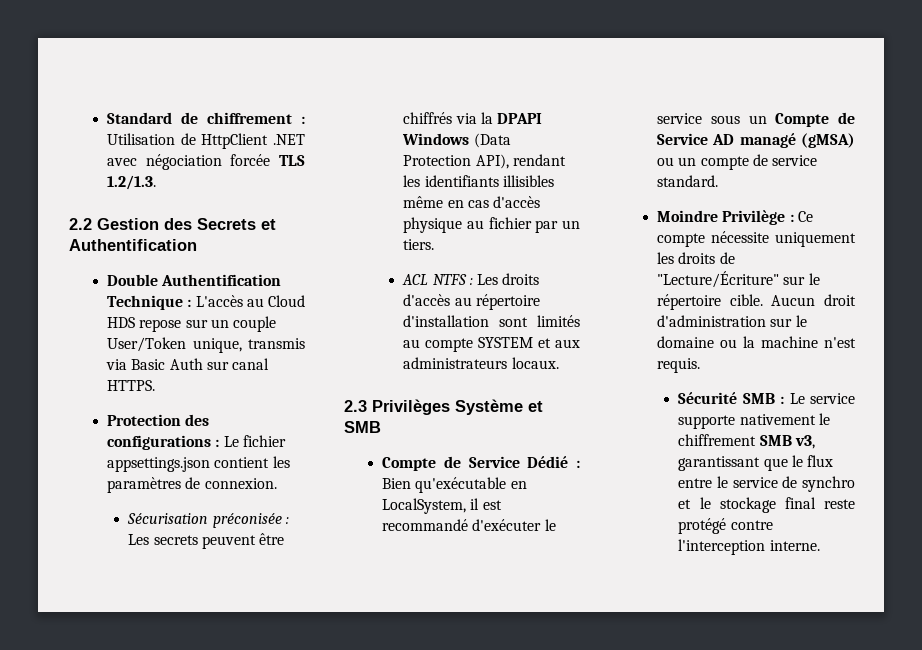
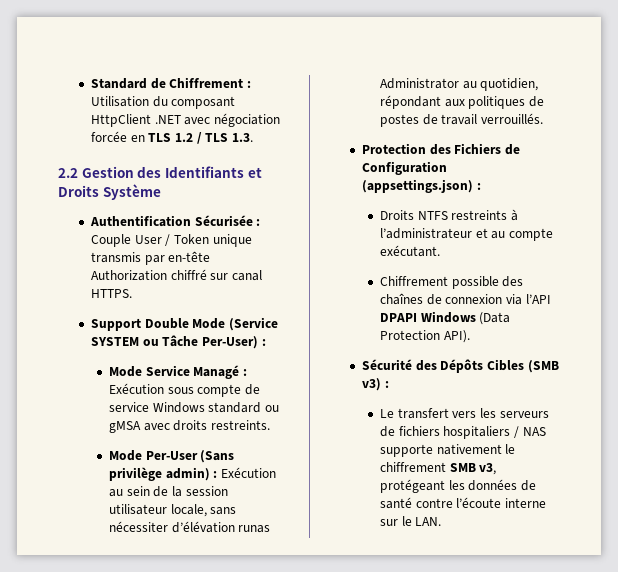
- Standard de chiffrement : Utilisation de HttpClient .NET avec négociation forcée TLS 1.2/1.3.
- 2.2 Gestion des Secrets et Authentification
- Double Authentification Technique : L'accès au Cloud HDS repose sur un couple User/Token unique, transmis via Basic Auth sur canal HTTPS.
- Protection des configurations : Le fichier appsettings.json contient les paramètres de connexion.
- Sécurisation préconisée : Les secrets peuvent être chiffrés via la DPAPI Windows (Data Protection API), rendant les identifiants illisibles même en cas d'accès physique au fichier par un tiers.
- ACL NTFS : Les droits d'accès au répertoire d'installation sont limités au compte SYSTEM et aux administrateurs locaux.
- 2.3 Privilèges Système et SMB
- Compte de Service Dédié : Bien qu'exécutable en LocalSystem, il est recommandé d'exécuter le service sous un Compte de Service AD managé (gMSA) ou un compte de service standard.
- Moindre Privilège : Ce compte nécessite uniquement les droits de "Lecture/Écriture" sur le répertoire cible. Aucun droit d'administration sur le domaine ou la machine n'est requis.
- Sécurité SMB : Le service supporte nativement le chiffrement SMB v3, garantissant que le flux entre le service de synchro et le stockage final reste protégé contre l'interception interne.
+ Standard de Chiffrement : Utilisation du composant HttpClient .NET avec négociation forcée en TLS 1.2 / TLS 1.3.
+ 2.2 Gestion des Identifiants et Droits Système
+ Authentification Sécurisée : Couple User / Token unique transmis par en-tête Authorization chiffré sur canal HTTPS.
+ Support Double Mode (Service SYSTEM ou Tâche Per-User) :
+ Mode Service Managé : Exécution sous compte de service Windows standard ou gMSA avec droits restreints.
+ Mode Per-User (Sans privilège admin) : Exécution au sein de la session utilisateur locale, sans nécessiter d’élévation runas Administrator au quotidien, répondant aux politiques de postes de travail verrouillés.
+ Protection des Fichiers de Configuration (appsettings.json) :
+ Droits NTFS restreints à l’administrateur et au compte exécutant.
+ Chiffrement possible des chaînes de connexion via l’API DPAPI Windows (Data Protection API).
+ Sécurité des Dépôts Cibles (SMB v3) :
+ Le transfert vers les serveurs de fichiers hospitaliers / NAS supporte nativement le chiffrement SMB v3, protégeant les données de santé contre l’écoute interne sur le LAN.

